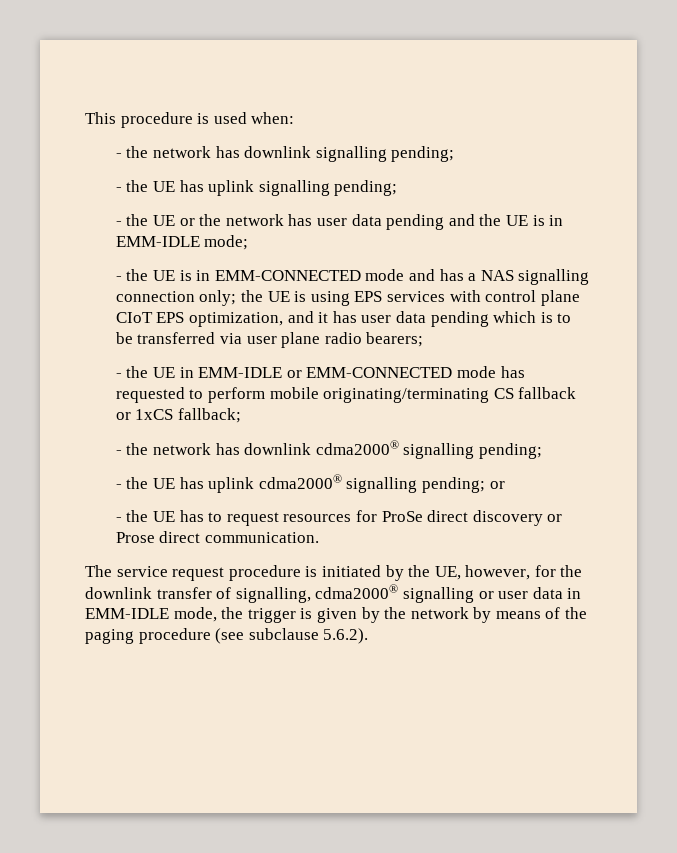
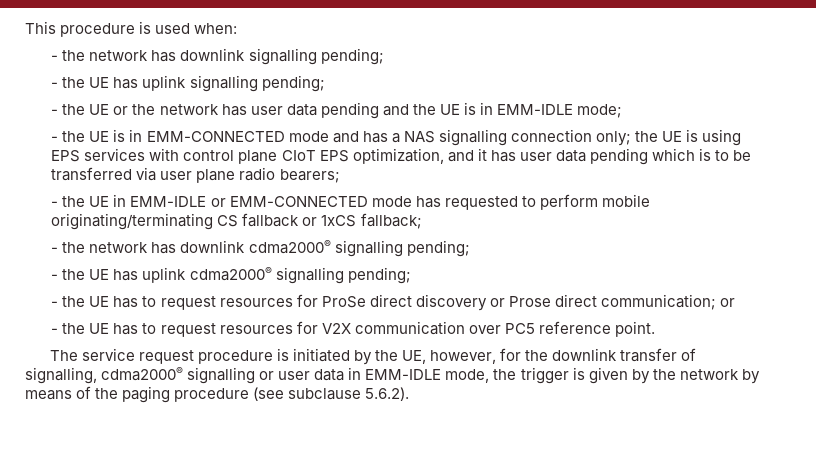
- - the UE has uplink cdma2000® signalling pending; or
+ - the UE has uplink cdma2000® signalling pending;
- - the UE has to request resources for ProSe direct discovery or Prose direct communication.
+ - the UE has to request resources for ProSe direct discovery or Prose direct communication; or
+ - the UE has to request resources for V2X communication over PC5 reference point.

